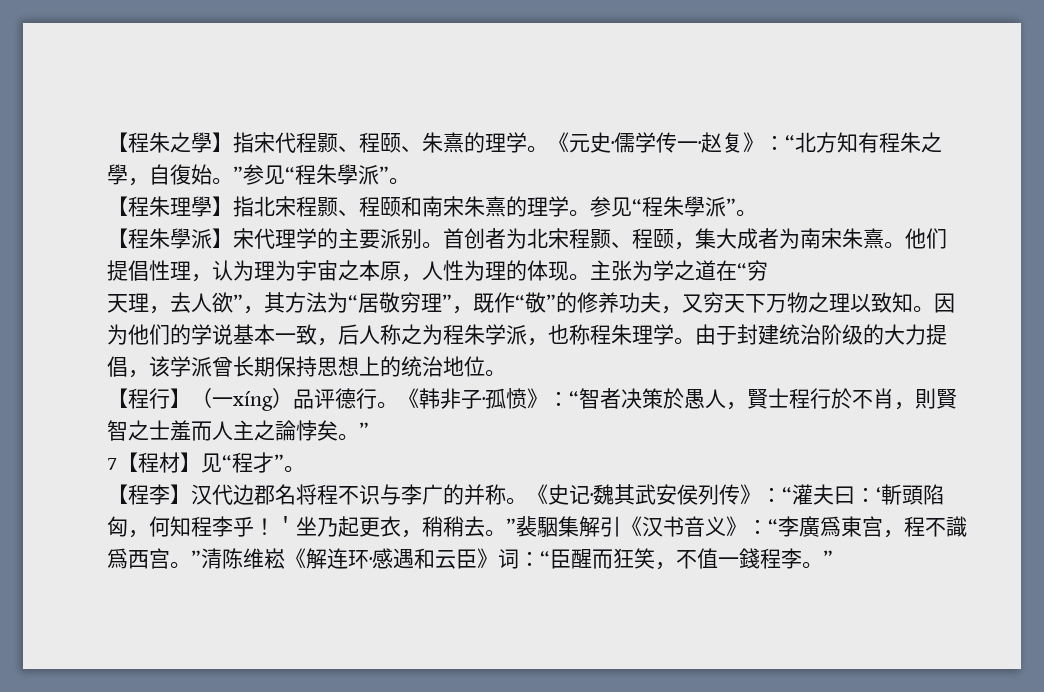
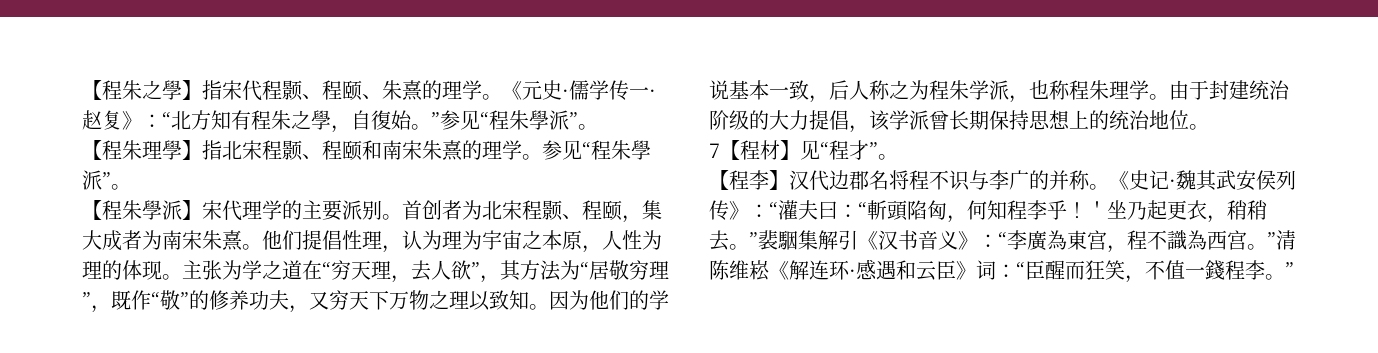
- 主张为学之道在“穷
- 天理，去人欲”，其方法为“居敬穷理”，既作“敬”的修养功夫，又穷天下万物之理以致知。
+ 主张为学之道在“穷天理，去人欲”，其方法为“居敬穷理”，既作“敬”的修养功夫，又穷天下万物之理以致知。
- 【程行】（一xíng）品评德行。《韩非子·孤愤》：“智者决策於愚人，賢士程行於不肖，則賢智之士羞而人主之論悖矣。”
- 《史记·魏其武安侯列传》：“灌夫曰：‘斬頭陷匈，何知程李乎！
+ 《史记·魏其武安侯列传》：“灌夫曰：“斬頭陷匈，何知程李乎！
- ＇坐乃起更衣，稍稍去。”裴駰集解引《汉书音义》：“李廣爲東宫，程不識爲西宫。”清陈维崧《解连环·感遇和云臣》词：“臣醒而狂笑，不值一錢程李。”
+ ＇坐乃起更衣，稍稍去。”裴駰集解引《汉书音义》：“李廣為東宫，程不識為西宫。”清陈维崧《解连环·感遇和云臣》词：“臣醒而狂笑，不值一錢程李。”

